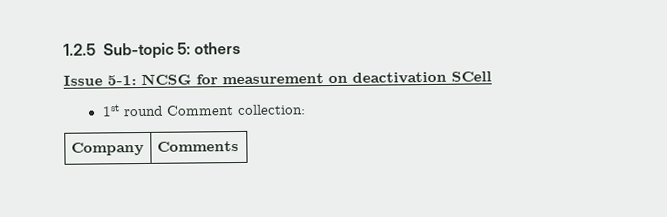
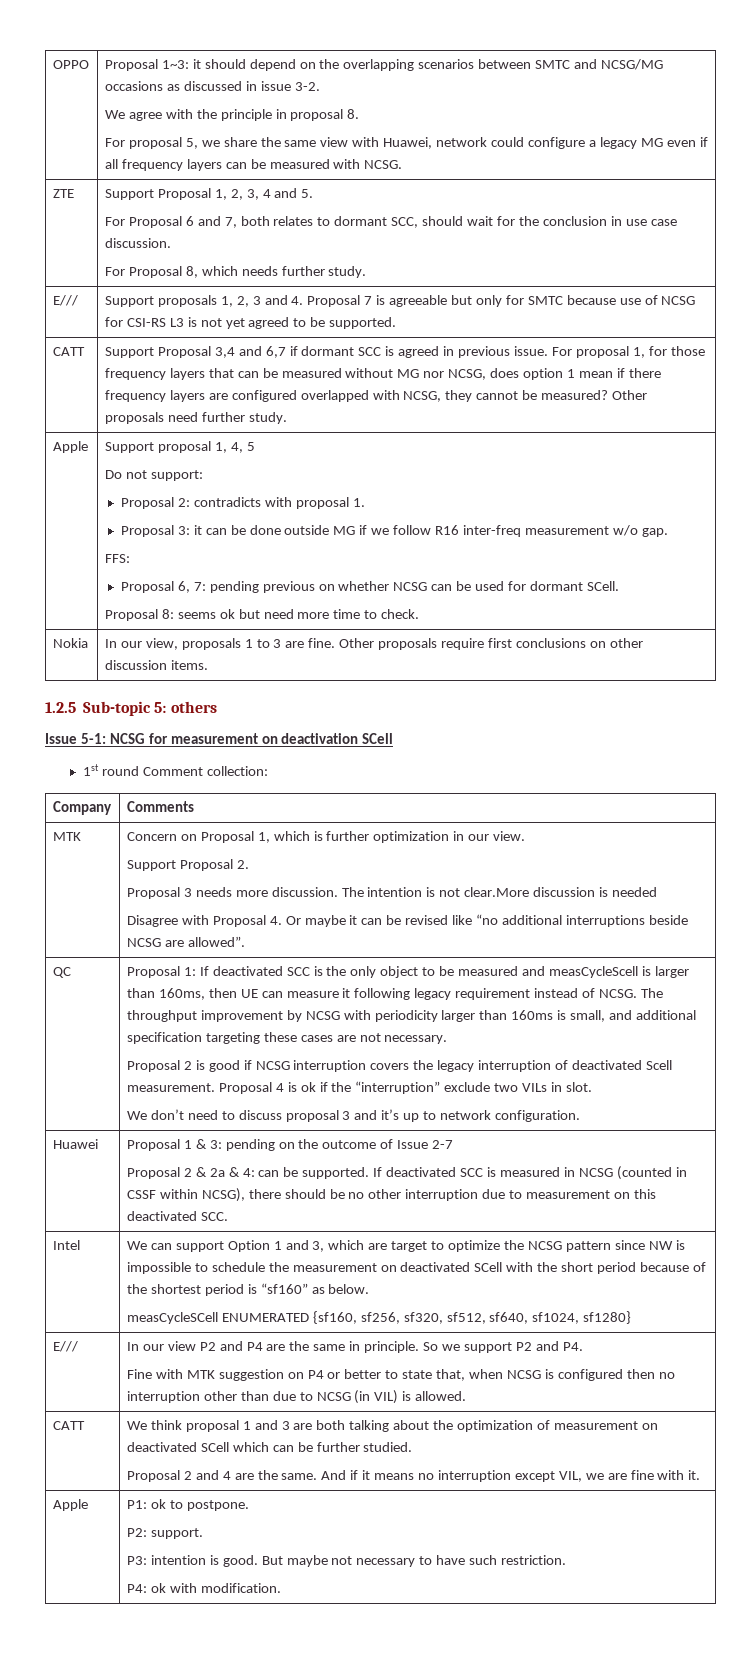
+ OPPO | Proposal 1~3: it should depend on the overlapping scenarios between SMTC and NCSG/MG occasions as discussed in issue 3-2.
+ We agree with the principle in proposal 8.
+ For proposal 5, we share the same view with Huawei, network could configure a legacy MG even if all frequency layers can be measured with NCSG.
+ ZTE | Support Proposal 1, 2, 3, 4 and 5.
+ For Proposal 6 and 7, both relates to dormant SCC, should wait for the conclusion in use case discussion.
+ For Proposal 8, which needs further study.
+ E/// | Support proposals 1, 2, 3 and 4. Proposal 7 is agreeable but only for SMTC because use of NCSG for CSI-RS L3 is not yet agreed to be supported.
+ CATT | Support Proposal 3,4 and 6,7 if dormant SCC is agreed in previous issue. For proposal 1, for those frequency layers that can be measured without MG nor NCSG, does option 1 mean if there frequency layers are configured overlapped with NCSG, they cannot be measured? Other proposals need further study.
+ Apple | Support proposal 1, 4, 5
+ Do not support:
+ Proposal 2: contradicts with proposal 1.
+ Proposal 3: it can be done outside MG if we follow R16 inter-freq measurement w/o gap.
+ FFS:
+ Proposal 6, 7: pending previous on whether NCSG can be used for dormant SCell.
+ Proposal 8: seems ok but need more time to check.
+ Nokia | In our view, proposals 1 to 3 are fine. Other proposals require first conclusions on other discussion items.
+ MTK | Concern on Proposal 1, which is further optimization in our view.
+ Support Proposal 2.
+ Proposal 3 needs more discussion. The intention is not clear.More discussion is needed
+ Disagree with Proposal 4. Or maybe it can be revised like “no additional interruptions beside NCSG are allowed”.
+ QC | Proposal 1: If deactivated SCC is the only object to be measured and measCycleScell is larger than 160ms, then UE can measure it following legacy requirement instead of NCSG. The throughput improvement by NCSG with periodicity larger than 160ms is small, and additional specification targeting these cases are not necessary.
+ Proposal 2 is good if NCSG interruption covers the legacy interruption of deactivated Scell measurement. Proposal 4 is ok if the “interruption” exclude two VILs in slot.
+ We don’t need to discuss proposal 3 and it’s up to network configuration.
+ Huawei | Proposal 1 & 3: pending on the outcome of Issue 2-7
+ Proposal 2 & 2a & 4: can be supported. If deactivated SCC is measured in NCSG (counted in CSSF within NCSG), there should be no other interruption due to measurement on this deactivated SCC.
+ Intel | We can support Option 1 and 3, which are target to optimize the NCSG pattern since NW is impossible to schedule the measurement on deactivated SCell with the short period because of the shortest period is “sf160” as below.
+ measCycleSCell ENUMERATED {sf160, sf256, sf320, sf512, sf640, sf1024, sf1280}
+ E/// | In our view P2 and P4 are the same in principle. So we support P2 and P4.
+ Fine with MTK suggestion on P4 or better to state that, when NCSG is configured then no interruption other than due to NCSG (in VIL) is allowed.
+ CATT | We think proposal 1 and 3 are both talking about the optimization of measurement on deactivated SCell which can be further studied.
+ Proposal 2 and 4 are the same. And if it means no interruption except VIL, we are fine with it.
+ Apple | P1: ok to postpone.
+ P2: support.
+ P3: intention is good. But maybe not necessary to have such restriction.
+ P4: ok with modification.

